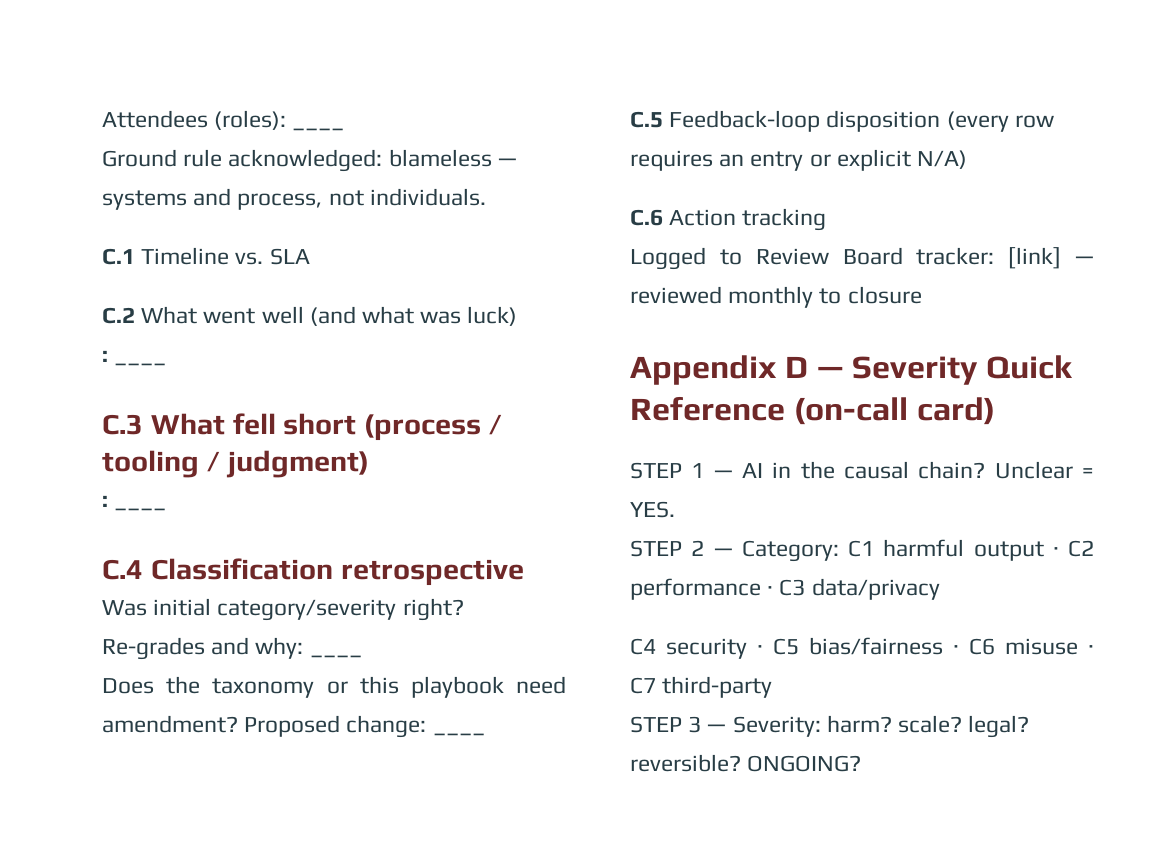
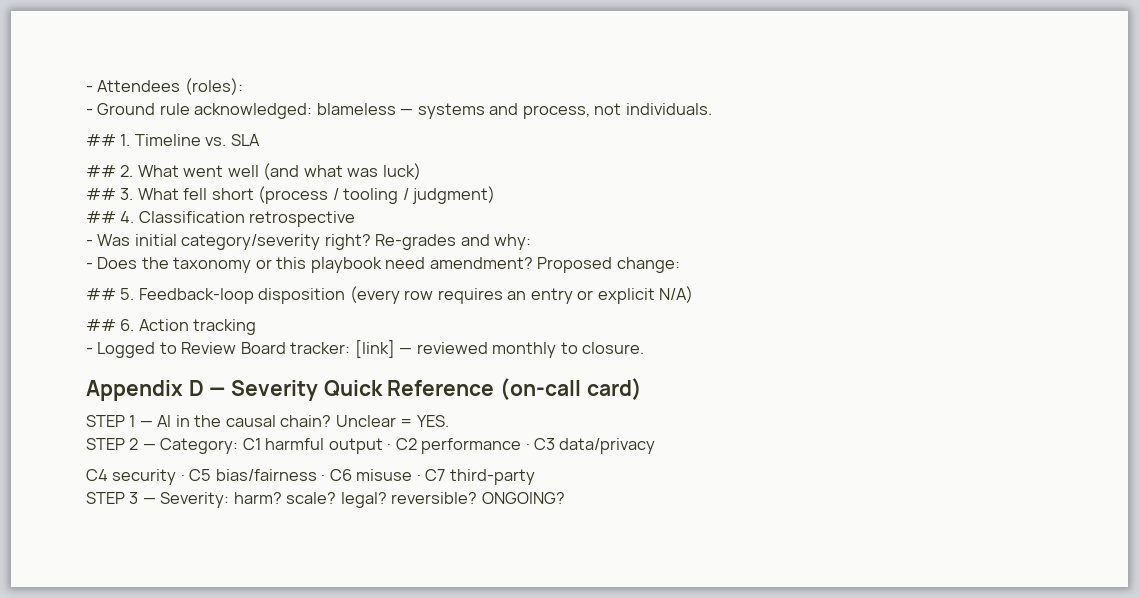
- Attendees (roles): ____
- Ground rule acknowledged: blameless — systems and process, not individuals.
+ - Attendees (roles):
+ - Ground rule acknowledged: blameless — systems and process, not individuals.
- C.1 Timeline vs. SLA
+ ## 1. Timeline vs. SLA
- C.2 What went well (and what was luck)
- : ____
- C.3 What fell short (process / tooling / judgment)
- : ____
- C.4 Classification retrospective
+ ## 2. What went well (and what was luck)
+ ## 3. What fell short (process / tooling / judgment)
+ ## 4. Classification retrospective
- Was initial category/severity right?
+ - Was initial category/severity right?
- Re-grades and why: ____
- Does the taxonomy or this playbook need amendment?
+ Re-grades and why:
+ - Does the taxonomy or this playbook need amendment?
- Proposed change: ____
- C.5 Feedback-loop disposition (every row requires an entry or explicit N/A)
+ Proposed change:
+ ## 5. Feedback-loop disposition (every row requires an entry or explicit N/A)
- C.6 Action tracking
+ ## 6. Action tracking
- Logged to Review Board tracker: [link] — reviewed monthly to closure
+ - Logged to Review Board tracker: [link] — reviewed monthly to closure.

